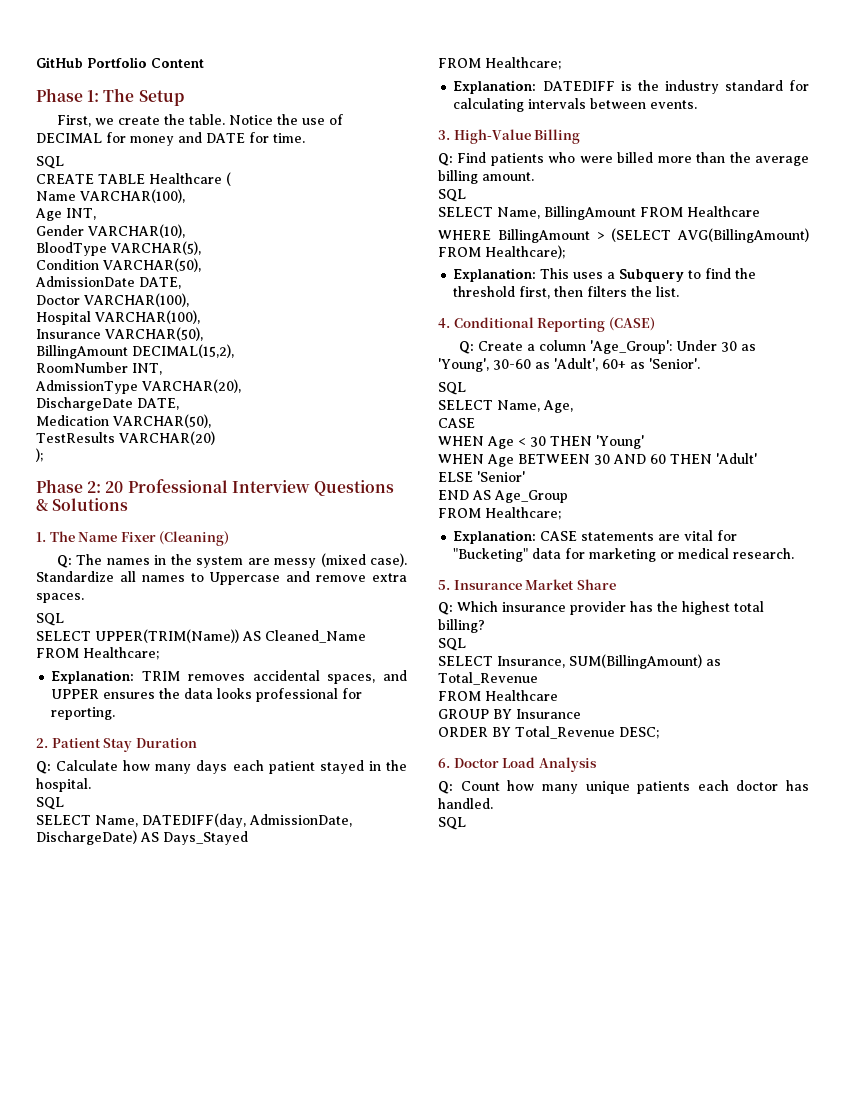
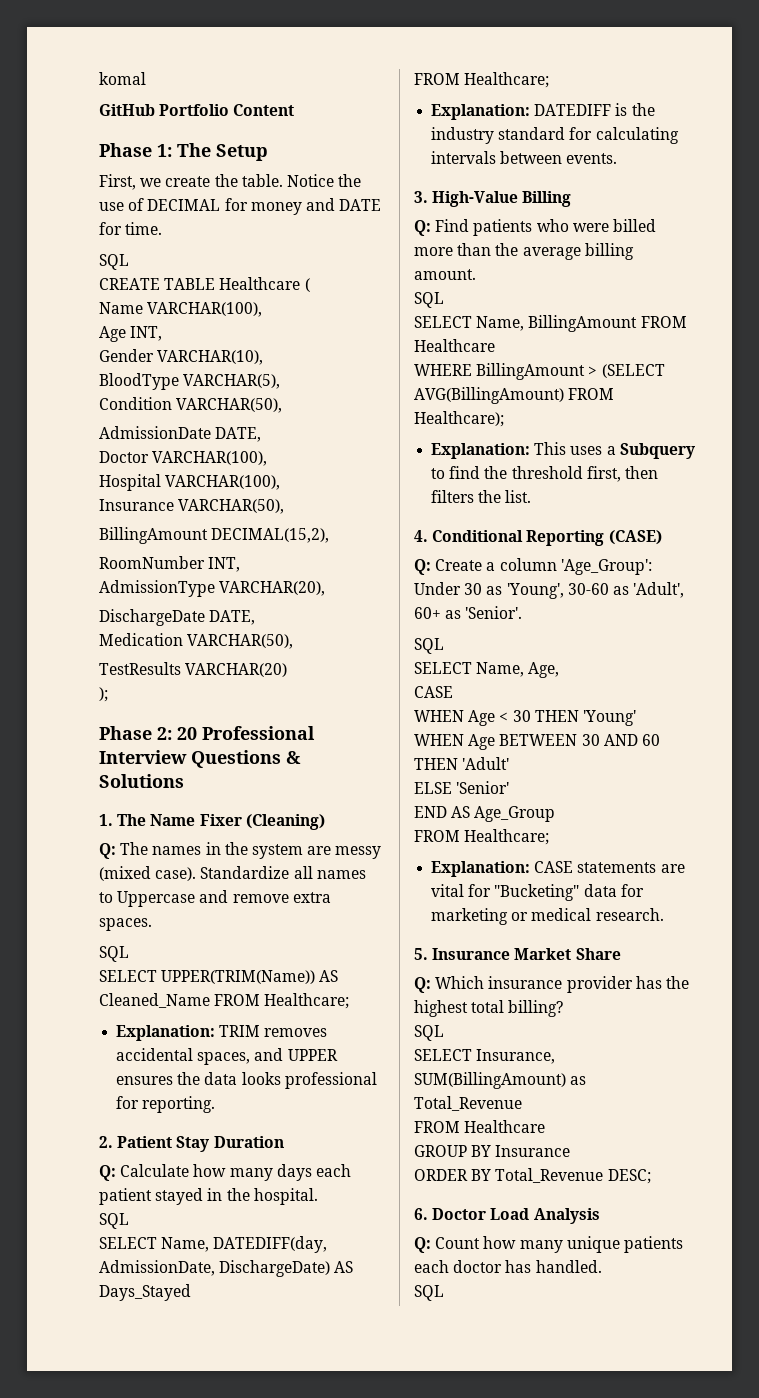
+ komal

